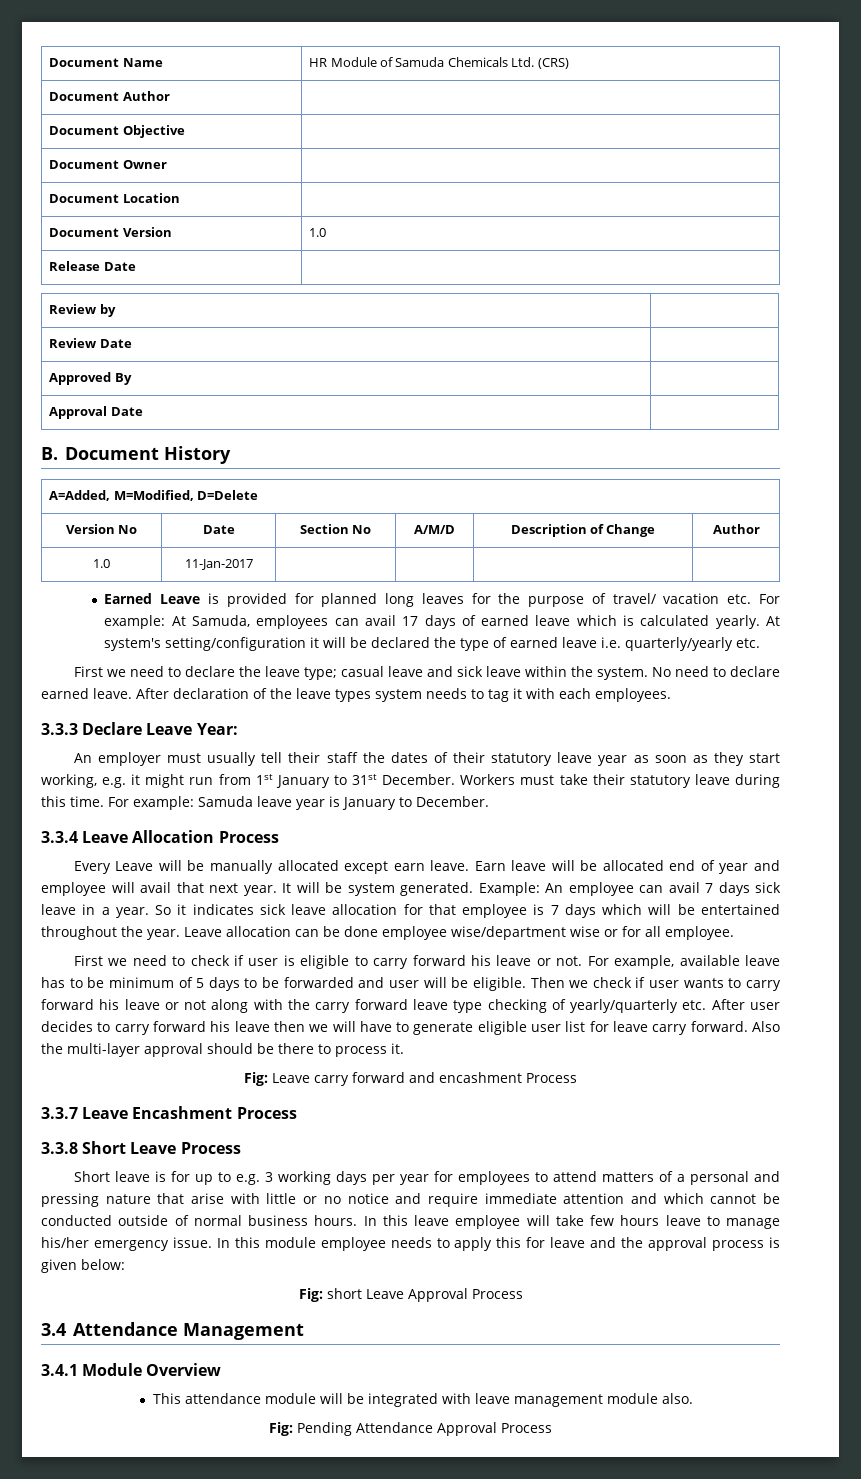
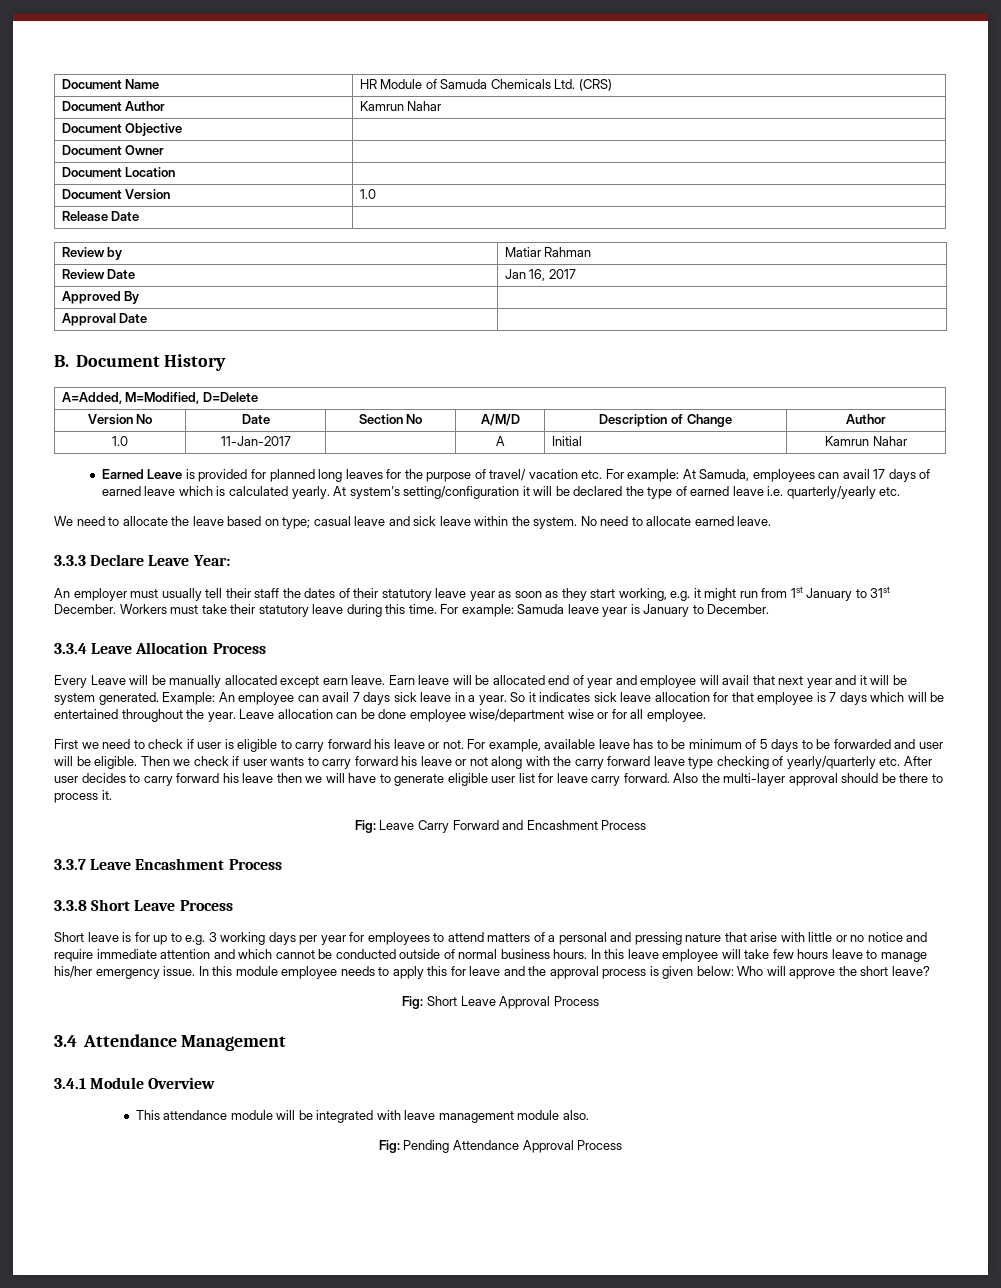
- Document Author |
+ Document Author | Kamrun Nahar
- Review by |
+ Review by | Matiar Rahman
- Review Date |
+ Review Date | Jan 16, 2017
- 1.0 | 11-Jan-2017 | | | |
+ 1.0 | 11-Jan-2017 | | A | Initial | Kamrun Nahar
- First we need to declare the leave type; casual leave and sick leave within the system.
+ We need to allocate the leave based on type; casual leave and sick leave within the system.
- No need to declare earned leave. After declaration of the leave types system needs to tag it with each employees.
+ No need to allocate earned leave.
- Earn leave will be allocated end of year and employee will avail that next year. It will be system generated.
+ Earn leave will be allocated end of year and employee will avail that next year and it will be system generated.
- Fig: Leave carry forward and encashment Process
+ Fig: Leave Carry Forward and Encashment Process
- In this module employee needs to apply this for leave and the approval process is given below:
- Fig: short Leave Approval Process
+ In this module employee needs to apply this for leave and the approval process is given below: Who will approve the short leave?
+ Fig: Short Leave Approval Process

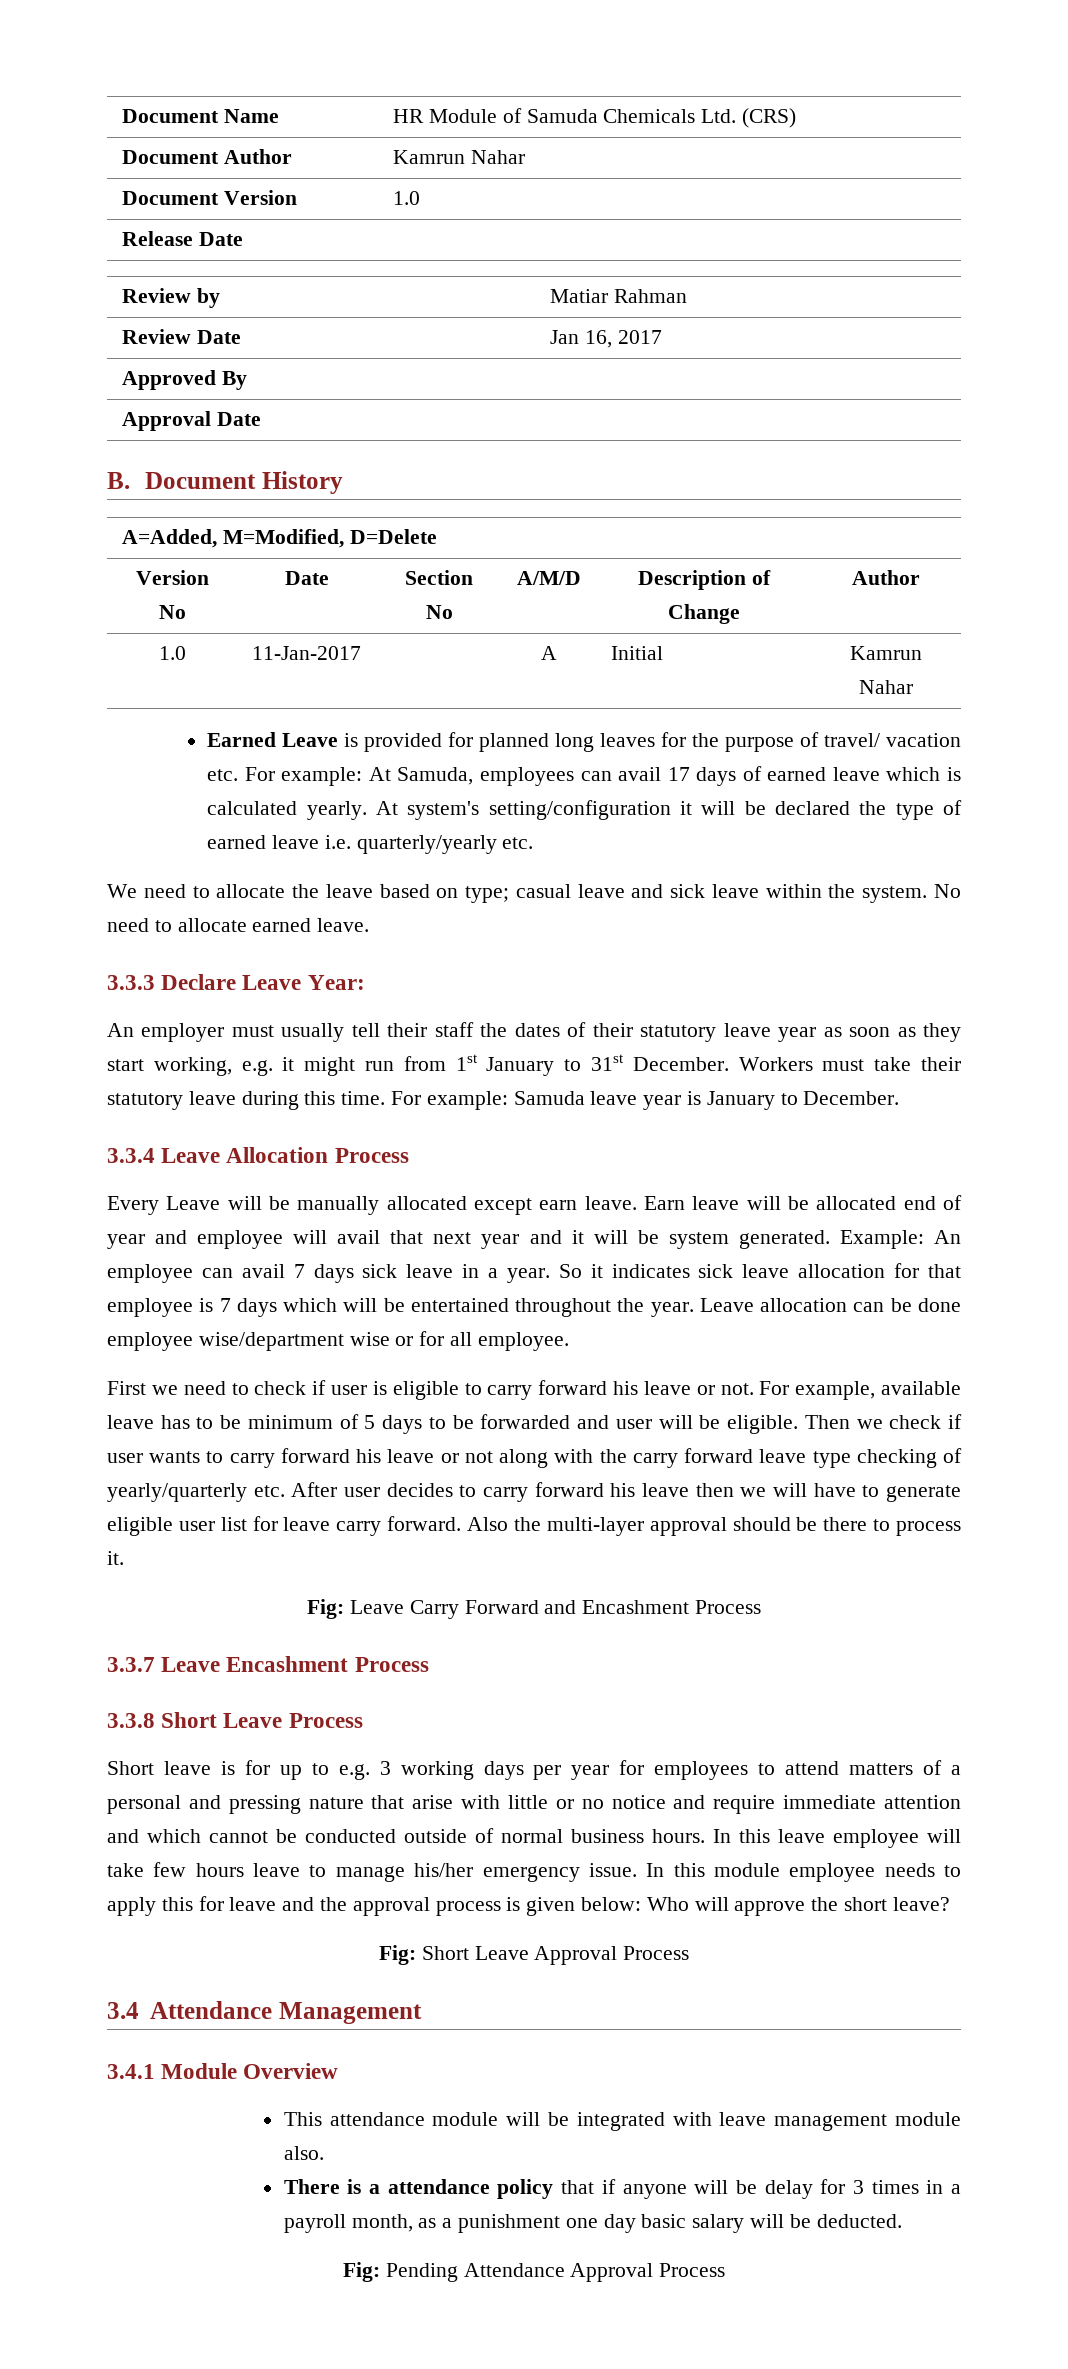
- Document Objective |
- Document Owner |
- Document Location |
+ There is a attendance policy that if anyone will be delay for 3 times in a payroll month, as a punishment one day basic salary will be deducted.

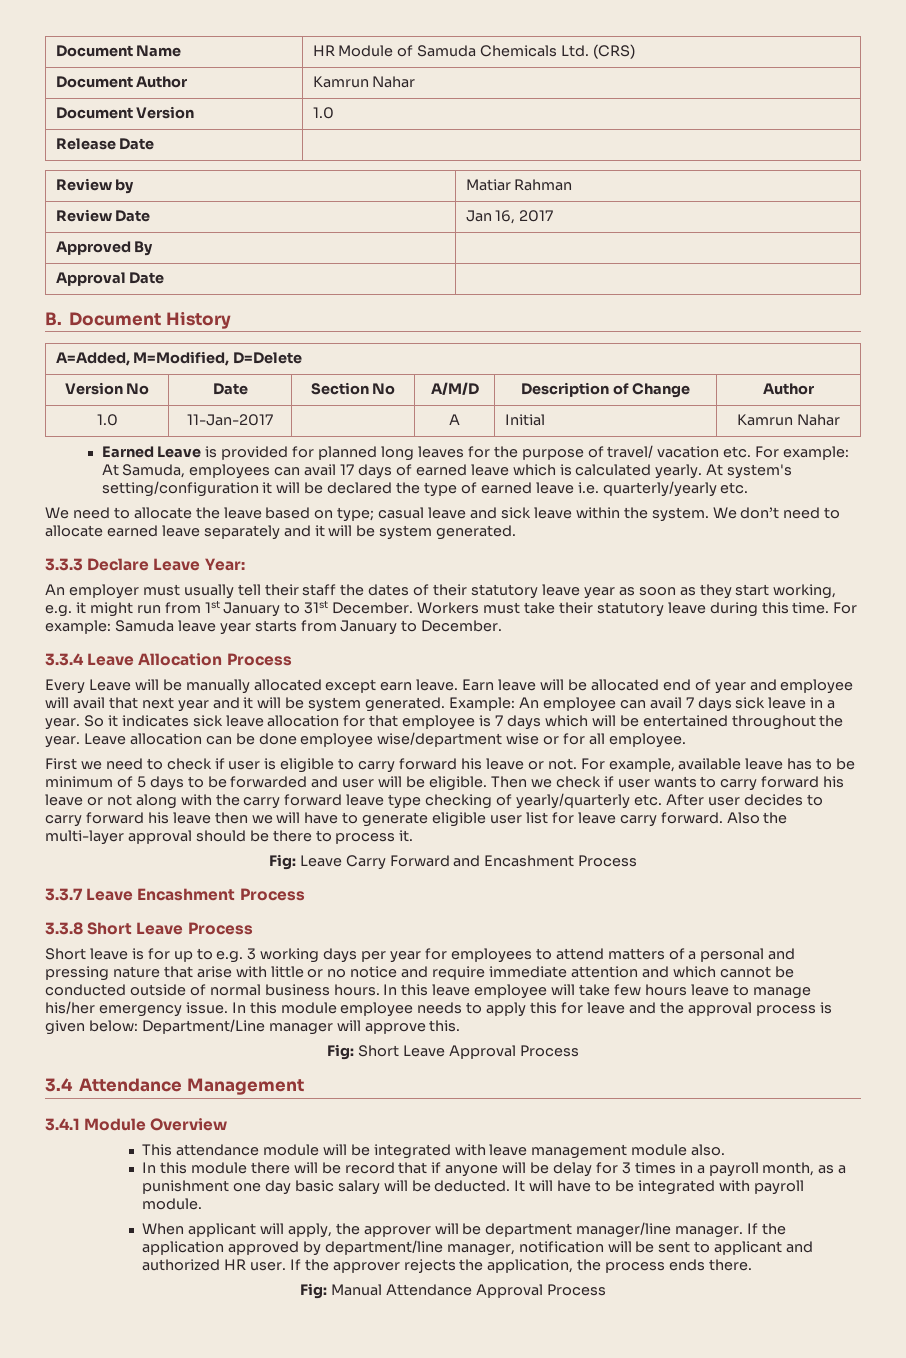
- No need to allocate earned leave.
+ We don’t need to allocate earned leave separately and it will be system generated.
- For example: Samuda leave year is January to December.
+ For example: Samuda leave year starts from January to December.
- In this module employee needs to apply this for leave and the approval process is given below: Who will approve the short leave?
+ In this module employee needs to apply this for leave and the approval process is given below: Department/Line manager will approve this.
- There is a attendance policy that if anyone will be delay for 3 times in a payroll month, as a punishment one day basic salary will be deducted.
- Fig: Pending Attendance Approval Process
+ In this module there will be record that if anyone will be delay for 3 times in a payroll month, as a punishment one day basic salary will be deducted. It will have to be integrated with payroll module.
+ When applicant will apply, the approver will be department manager/line manager. If the application approved by department/line manager, notification will be sent to applicant and authorized HR user. If the approver rejects the application, the process ends there.
+ Fig: Manual Attendance Approval Process

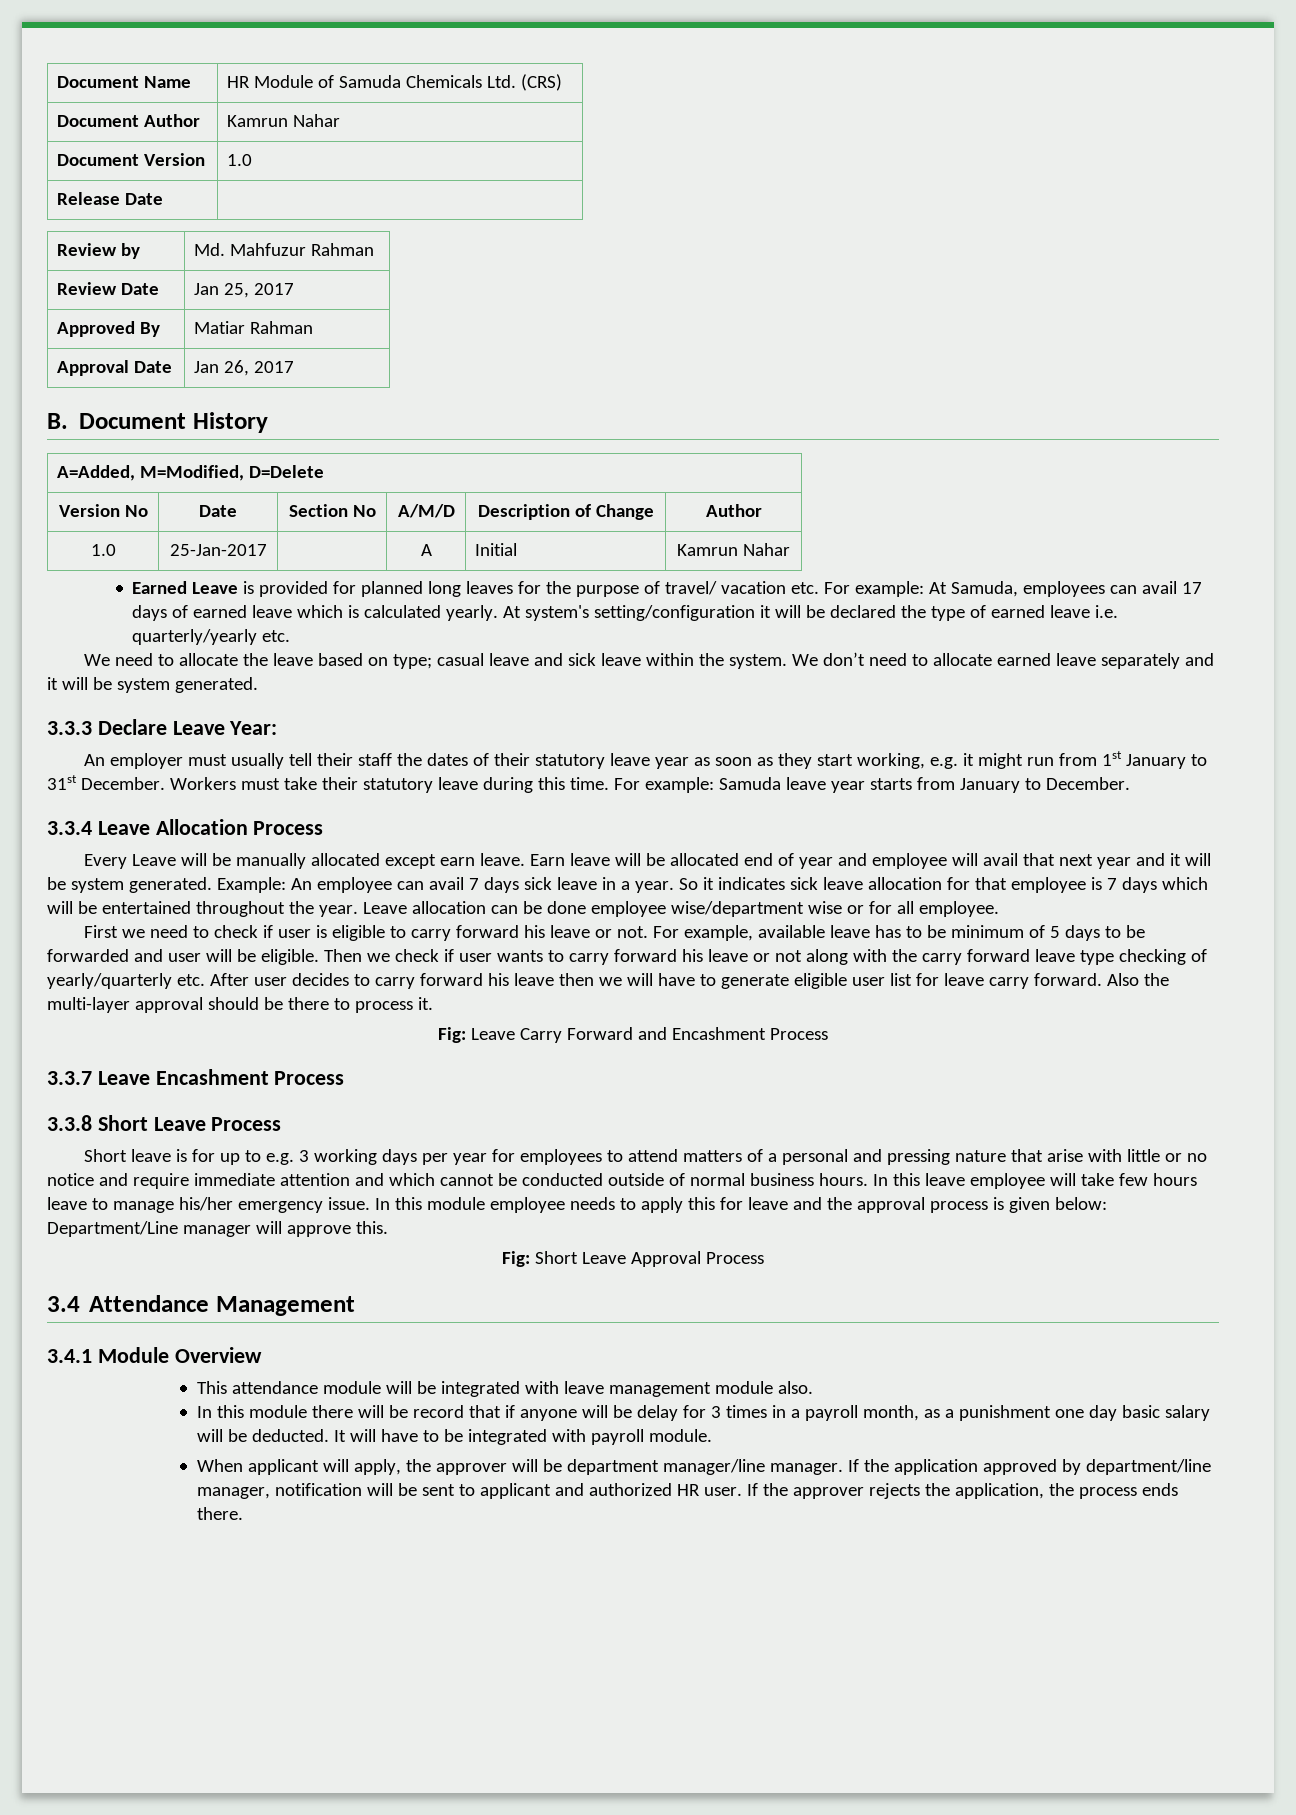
- Review by | Matiar Rahman
+ Review by | Md. Mahfuzur Rahman
- Review Date | Jan 16, 2017
+ Review Date | Jan 25, 2017
- Approved By |
+ Approved By | Matiar Rahman
- Approval Date |
+ Approval Date | Jan 26, 2017
- 1.0 | 11-Jan-2017 | | A | Initial | Kamrun Nahar
+ 1.0 | 25-Jan-2017 | | A | Initial | Kamrun Nahar
- Fig: Manual Attendance Approval Process

